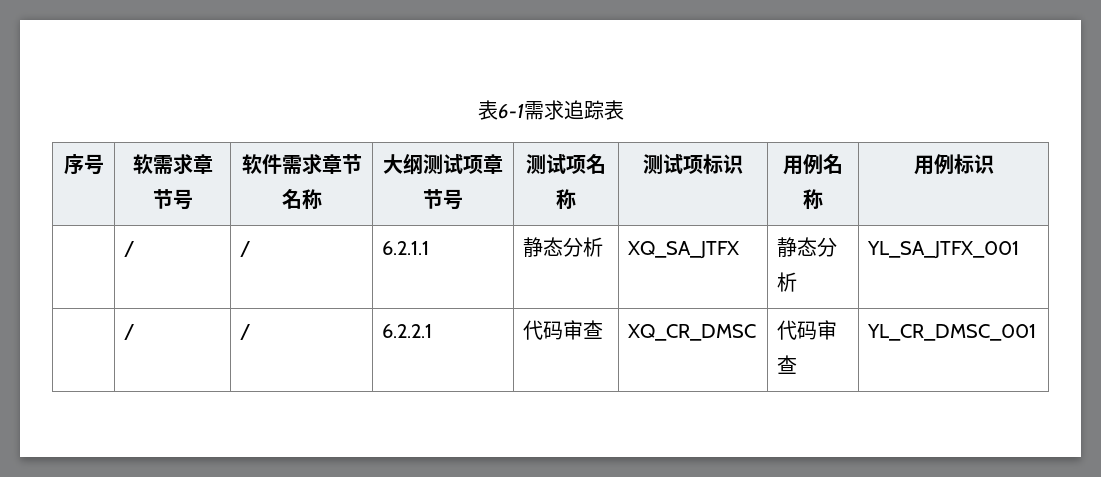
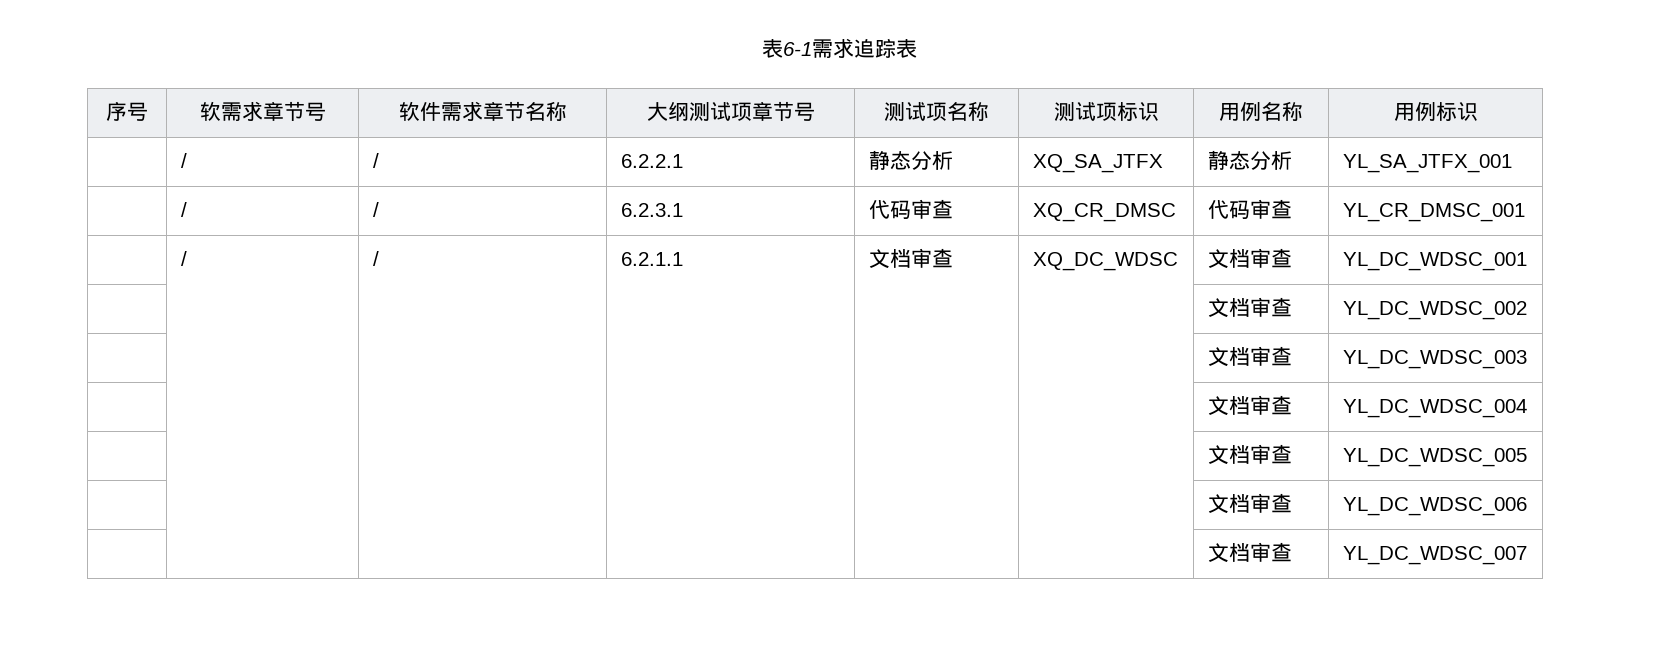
- | / | / | 6.2.1.1 | 静态分析 | XQ_SA_JTFX | 静态分析 | YL_SA_JTFX_001
+ | / | / | 6.2.2.1 | 静态分析 | XQ_SA_JTFX | 静态分析 | YL_SA_JTFX_001
- | / | / | 6.2.2.1 | 代码审查 | XQ_CR_DMSC | 代码审查 | YL_CR_DMSC_001
+ | / | / | 6.2.3.1 | 代码审查 | XQ_CR_DMSC | 代码审查 | YL_CR_DMSC_001
+ | / | / | 6.2.1.1 | 文档审查 | XQ_DC_WDSC | 文档审查 | YL_DC_WDSC_001
+ | | | | | | 文档审查 | YL_DC_WDSC_002
+ | | | | | | 文档审查 | YL_DC_WDSC_003
+ | | | | | | 文档审查 | YL_DC_WDSC_004
+ | | | | | | 文档审查 | YL_DC_WDSC_005
+ | | | | | | 文档审查 | YL_DC_WDSC_006
+ | | | | | | 文档审查 | YL_DC_WDSC_007

